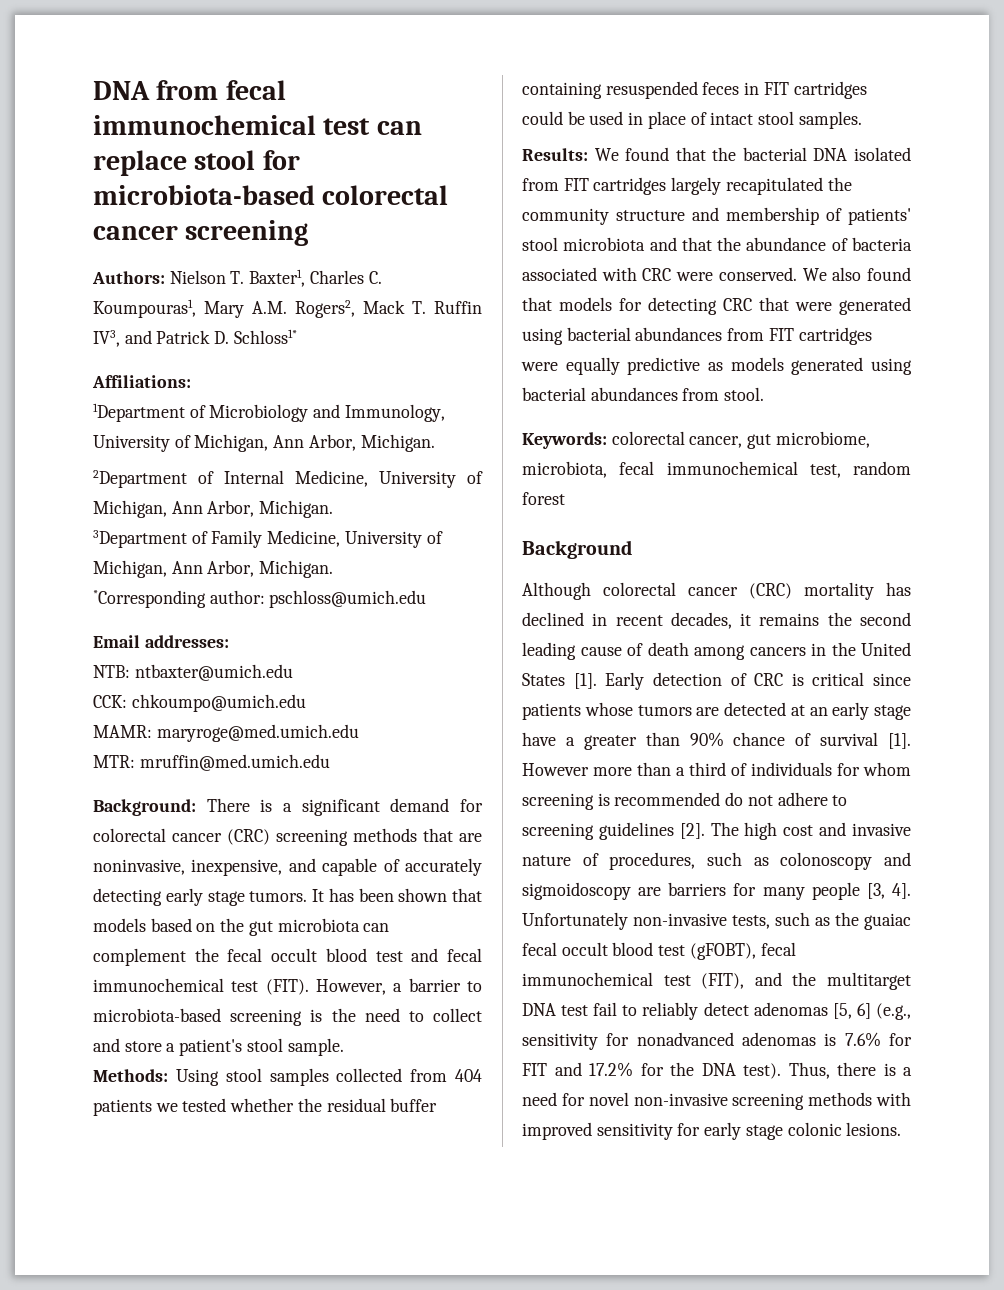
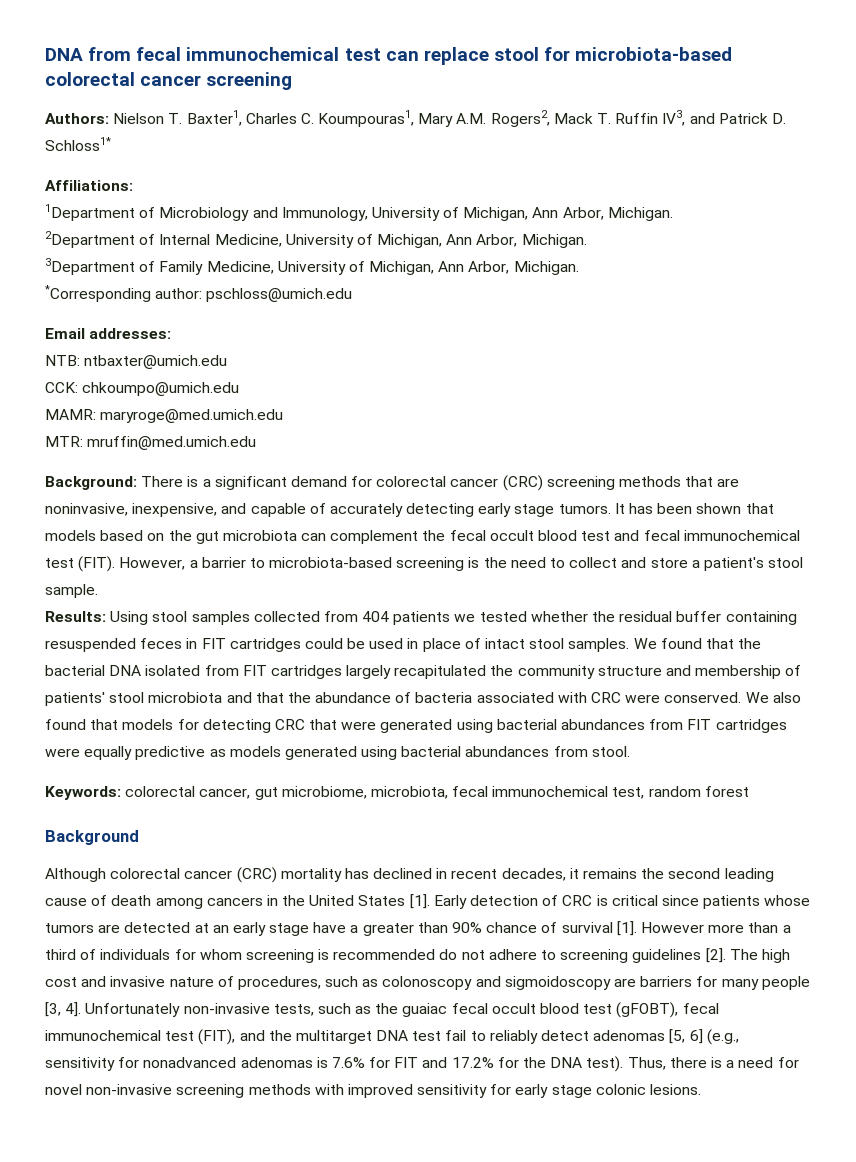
- Methods: Using stool samples collected from 404 patients we tested whether the residual buffer containing resuspended feces in FIT cartridges could be used in place of intact stool samples.
- Results: We found that the bacterial DNA isolated from FIT cartridges largely recapitulated the community structure and membership of patients' stool microbiota and that the abundance of bacteria associated with CRC were conserved.
+ Results: Using stool samples collected from 404 patients we tested whether the residual buffer containing resuspended feces in FIT cartridges could be used in place of intact stool samples. We found that the bacterial DNA isolated from FIT cartridges largely recapitulated the community structure and membership of patients' stool microbiota and that the abundance of bacteria associated with CRC were conserved.

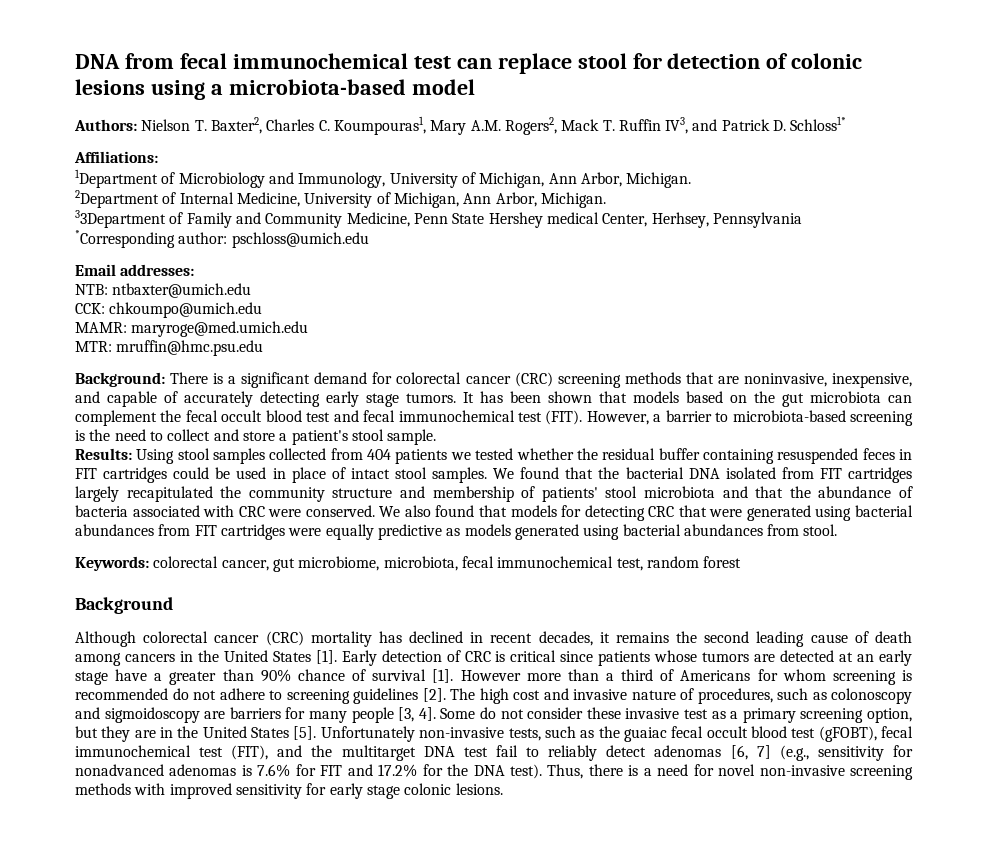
- DNA from fecal immunochemical test can replace stool for microbiota-based colorectal cancer screening
+ DNA from fecal immunochemical test can replace stool for detection of colonic lesions using a microbiota-based model
- Authors: Nielson T. Baxter1, Charles C. Koumpouras1, Mary A.M. Rogers2, Mack T. Ruffin IV3, and Patrick D. Schloss1*
+ Authors: Nielson T. Baxter2, Charles C. Koumpouras1, Mary A.M. Rogers2, Mack T. Ruffin IV3, and Patrick D. Schloss1*
- 3Department of Family Medicine, University of Michigan, Ann Arbor, Michigan.
+ 33Department of Family and Community Medicine, Penn State Hershey medical Center, Herhsey, Pennsylvania
- MTR: mruffin@med.umich.edu
+ MTR: mruffin@hmc.psu.edu
- However more than a third of individuals for whom screening is recommended do not adhere to screening guidelines [2].
+ However more than a third of Americans for whom screening is recommended do not adhere to screening guidelines [2].
+ Some do not consider these invasive test as a primary screening option, but they are in the United States [5].
- Unfortunately non-invasive tests, such as the guaiac fecal occult blood test (gFOBT), fecal immunochemical test (FIT), and the multitarget DNA test fail to reliably detect adenomas [5, 6] (e.g., sensitivity for nonadvanced adenomas is 7.6% for FIT and 17.2% for the DNA test).
+ Unfortunately non-invasive tests, such as the guaiac fecal occult blood test (gFOBT), fecal immunochemical test (FIT), and the multitarget DNA test fail to reliably detect adenomas [6, 7] (e.g., sensitivity for nonadvanced adenomas is 7.6% for FIT and 17.2% for the DNA test).

